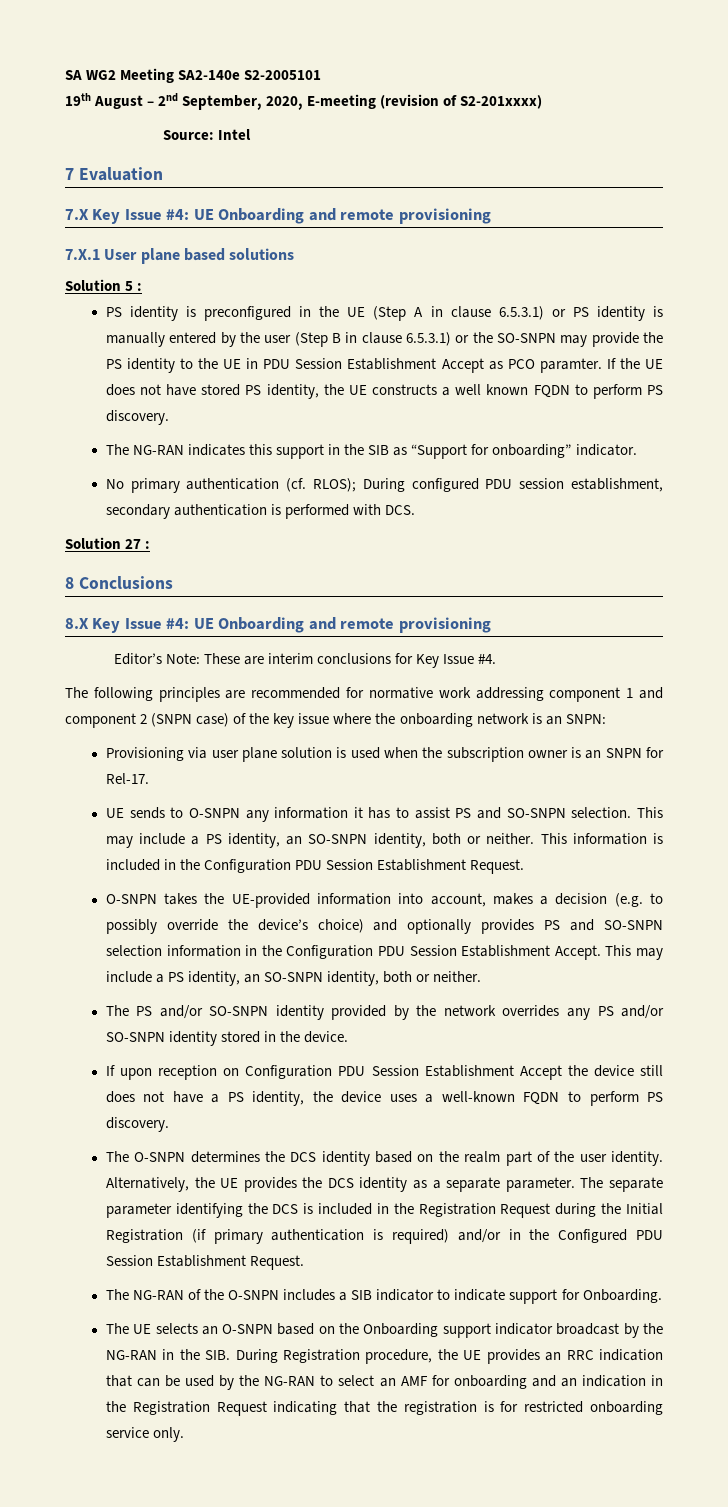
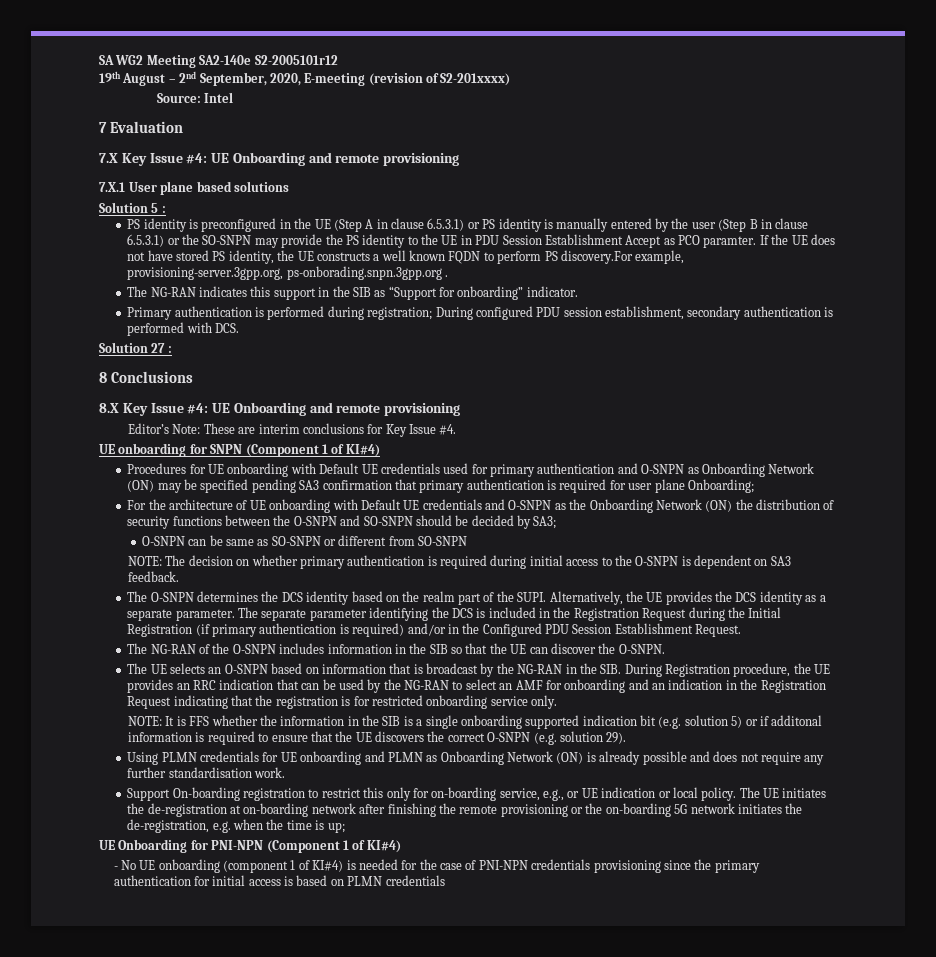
- SA WG2 Meeting SA2-140e S2-2005101
+ SA WG2 Meeting SA2-140e S2-2005101r12
- If the UE does not have stored PS identity, the UE constructs a well known FQDN to perform PS discovery.
+ If the UE does not have stored PS identity, the UE constructs a well known FQDN to perform PS discovery.For example, provisioning-server.3gpp.org, ps-onborading.snpn.3gpp.org .
- No primary authentication (cf. RLOS); During configured PDU session establishment, secondary authentication is performed with DCS.
+ Primary authentication is performed during registration; During configured PDU session establishment, secondary authentication is performed with DCS.
- The following principles are recommended for normative work addressing component 1 and component 2 (SNPN case) of the key issue where the onboarding network is an SNPN:
- Provisioning via user plane solution is used when the subscription owner is an SNPN for Rel-17.
- UE sends to O-SNPN any information it has to assist PS and SO-SNPN selection. This may include a PS identity, an SO-SNPN identity, both or neither. This information is included in the Configuration PDU Session Establishment Request.
- O-SNPN takes the UE-provided information into account, makes a decision (e.g. to possibly override the device’s choice) and optionally provides PS and SO-SNPN selection information in the Configuration PDU Session Establishment Accept. This may include a PS identity, an SO-SNPN identity, both or neither.
- The PS and/or SO-SNPN identity provided by the network overrides any PS and/or SO-SNPN identity stored in the device.
- If upon reception on Configuration PDU Session Establishment Accept the device still does not have a PS identity, the device uses a well-known FQDN to perform PS discovery.
+ UE onboarding for SNPN (Component 1 of KI#4)
+ Procedures for UE onboarding with Default UE credentials used for primary authentication and O-SNPN as Onboarding Network (ON) may be specified pending SA3 confirmation that primary authentication is required for user plane Onboarding;
+ For the architecture of UE onboarding with Default UE credentials and O-SNPN as the Onboarding Network (ON) the distribution of security functions between the O-SNPN and SO-SNPN should be decided by SA3;
+ O-SNPN can be same as SO-SNPN or different from SO-SNPN
+ NOTE: The decision on whether primary authentication is required during initial access to the O-SNPN is dependent on SA3 feedback.
- The O-SNPN determines the DCS identity based on the realm part of the user identity.
+ The O-SNPN determines the DCS identity based on the realm part of the SUPI.
- The NG-RAN of the O-SNPN includes a SIB indicator to indicate support for Onboarding.
+ The NG-RAN of the O-SNPN includes information in the SIB so that the UE can discover the O-SNPN.
- The UE selects an O-SNPN based on the Onboarding support indicator broadcast by the NG-RAN in the SIB. During Registration procedure, the UE provides an RRC indication that can be used by the NG-RAN to select an AMF for onboarding and an indication in the Registration Request indicating that the registration is for restricted onboarding service only.
+ The UE selects an O-SNPN based on information that is broadcast by the NG-RAN in the SIB. During Registration procedure, the UE provides an RRC indication that can be used by the NG-RAN to select an AMF for onboarding and an indication in the Registration Request indicating that the registration is for restricted onboarding service only.
+ NOTE: It is FFS whether the information in the SIB is a single onboarding supported indication bit (e.g. solution 5) or if additonal information is required to ensure that the UE discovers the correct O-SNPN (e.g. solution 29).
+ Using PLMN credentials for UE onboarding and PLMN as Onboarding Network (ON) is already possible and does not require any further standardisation work.
+ Support On-boarding registration to restrict this only for on-boarding service, e.g., or UE indication or local policy. The UE initiates the de-registration at on-boarding network after finishing the remote provisioning or the on-boarding 5G network initiates the de-registration, e.g. when the time is up;
+ UE Onboarding for PNI-NPN (Component 1 of KI#4)
+ - No UE onboarding (component 1 of KI#4) is needed for the case of PNI-NPN credentials provisioning since the primary authentication for initial access is based on PLMN credentials

